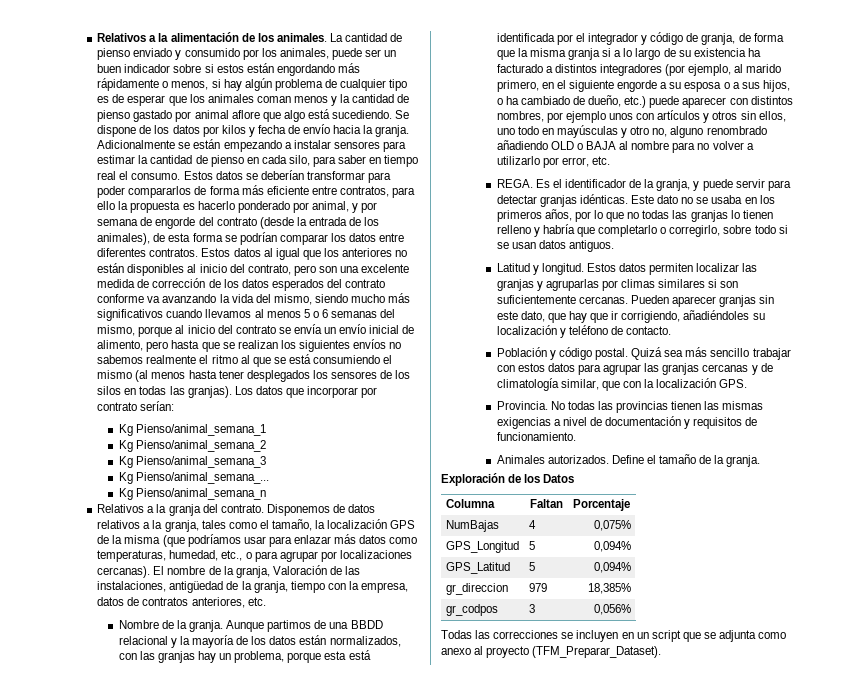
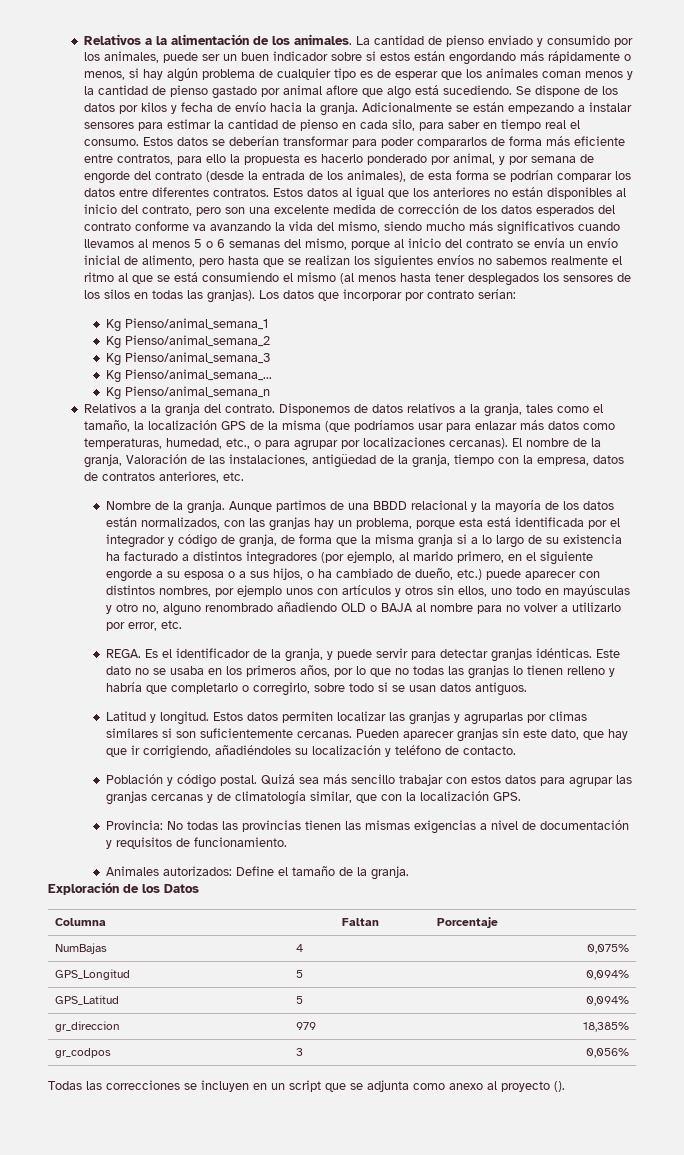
- Provincia. No todas las provincias tienen las mismas exigencias a nivel de documentación y requisitos de funcionamiento.
+ Provincia: No todas las provincias tienen las mismas exigencias a nivel de documentación y requisitos de funcionamiento.
- Animales autorizados. Define el tamaño de la granja.
+ Animales autorizados: Define el tamaño de la granja.
- Todas las correcciones se incluyen en un script que se adjunta como anexo al proyecto (TFM_Preparar_Dataset).
+ Todas las correcciones se incluyen en un script que se adjunta como anexo al proyecto ().

